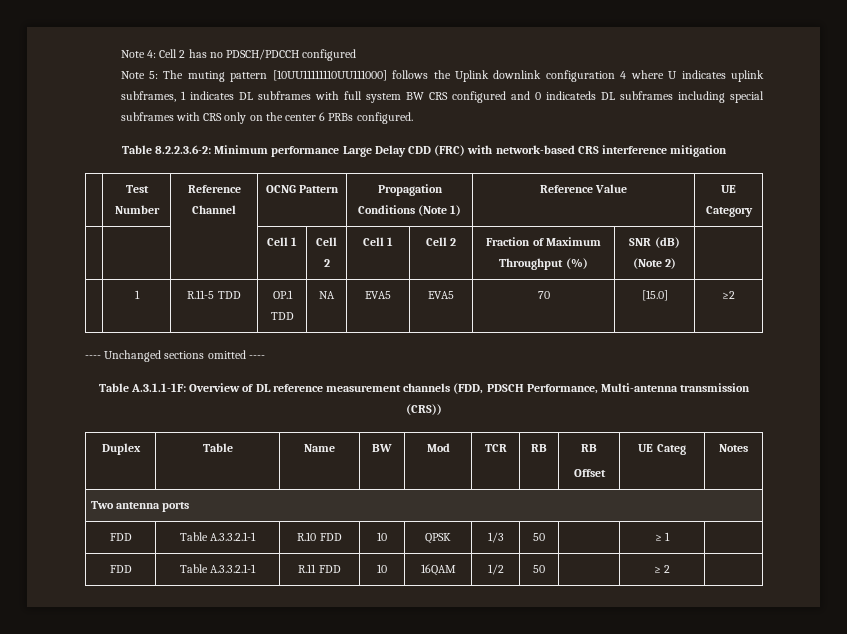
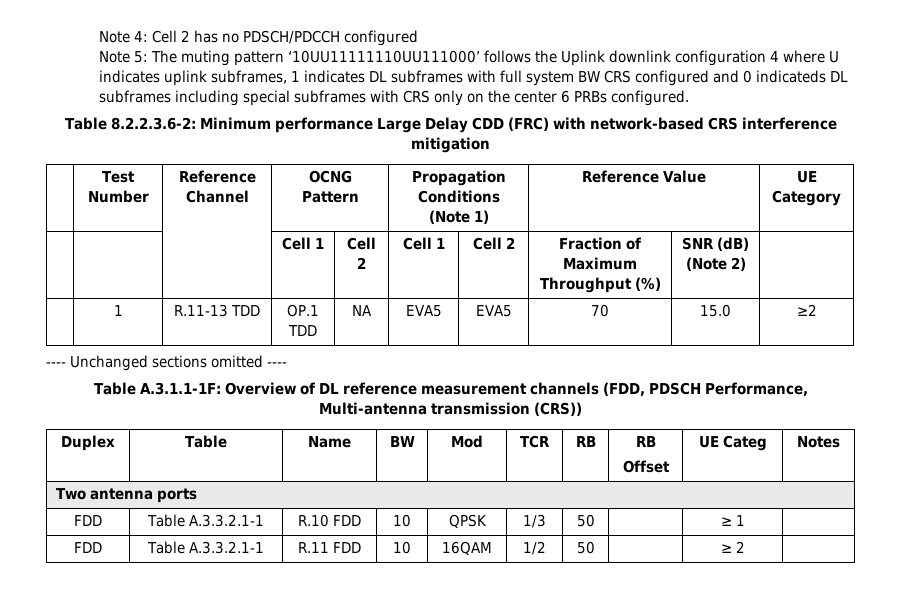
- Note 5: The muting pattern [10UU11111110UU111000] follows the Uplink downlink configuration 4 where U indicates uplink subframes, 1 indicates DL subframes with full system BW CRS configured and 0 indicateds DL subframes including special subframes with CRS only on the center 6 PRBs configured.
+ Note 5: The muting pattern ‘10UU11111110UU111000’ follows the Uplink downlink configuration 4 where U indicates uplink subframes, 1 indicates DL subframes with full system BW CRS configured and 0 indicateds DL subframes including special subframes with CRS only on the center 6 PRBs configured.
- | 1 | R.11-5 TDD | OP.1 TDD | NA | EVA5 | EVA5 | 70 | [15.0] | ≥2
+ | 1 | R.11-13 TDD | OP.1 TDD | NA | EVA5 | EVA5 | 70 | 15.0 | ≥2

